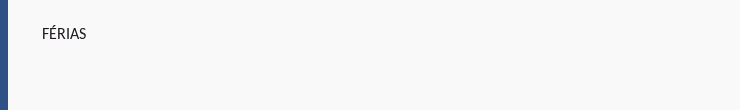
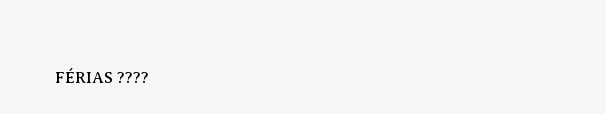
- FÉRIAS
+ FÉRIAS ????

